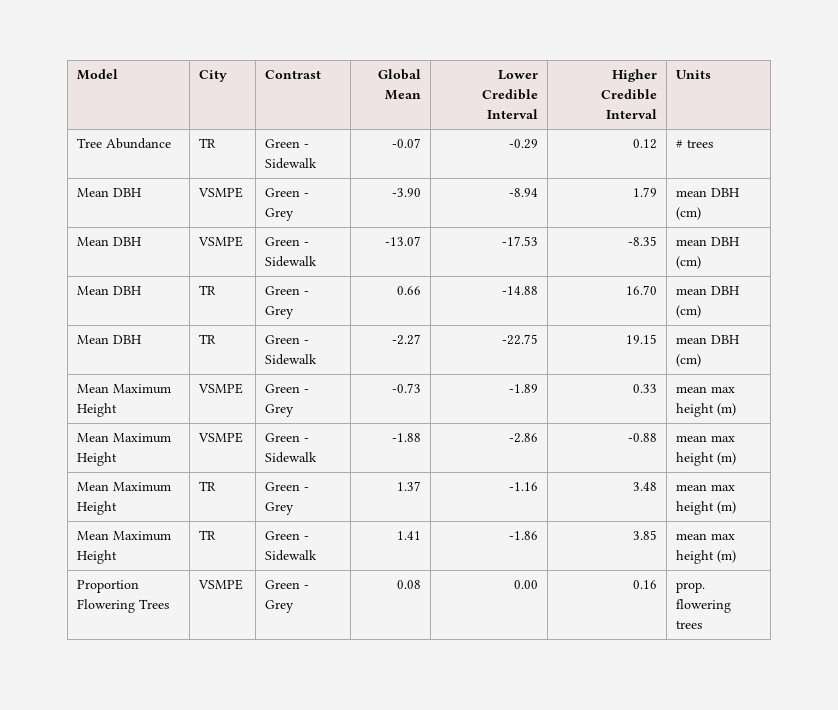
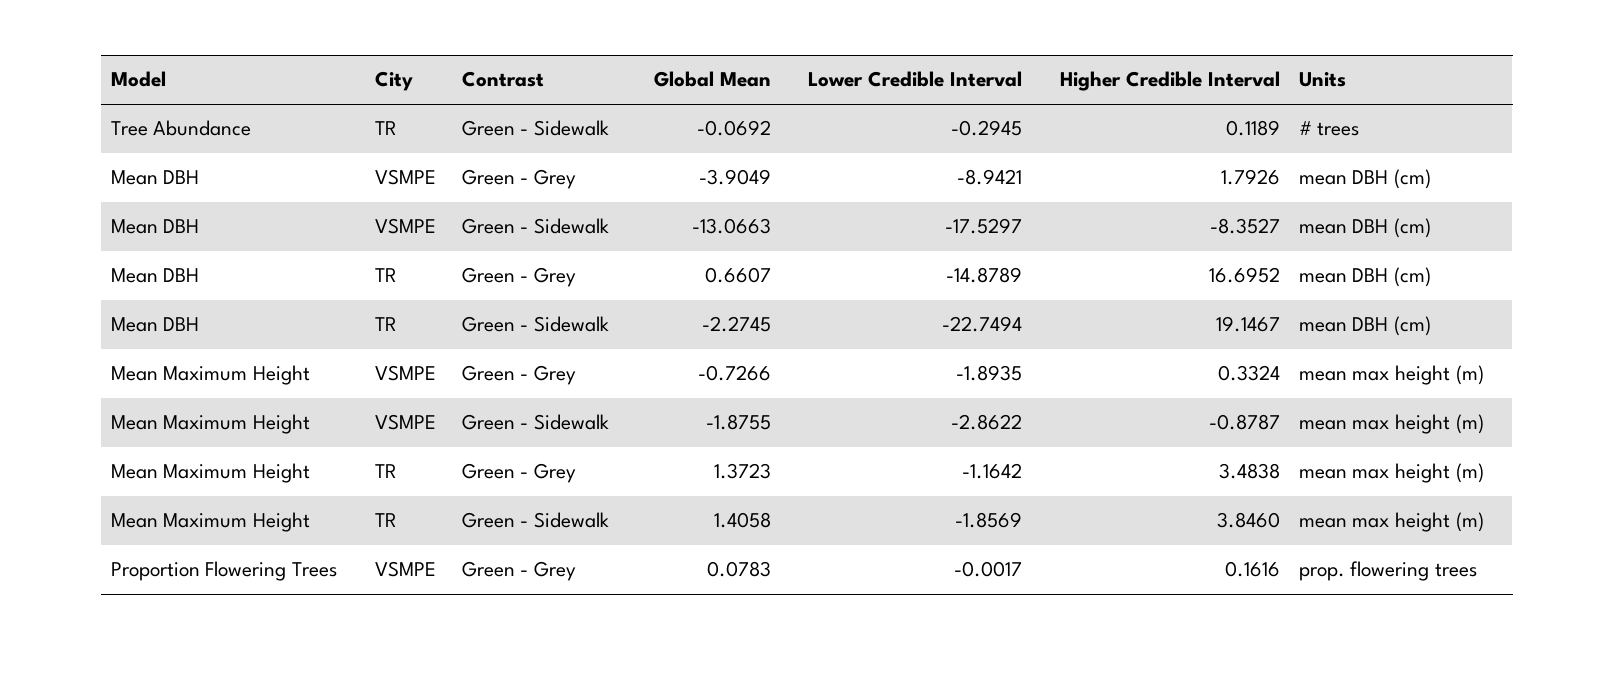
- Tree Abundance | TR | Green - Sidewalk | -0.07 | -0.29 | 0.12 | # trees
+ Tree Abundance | TR | Green - Sidewalk | -0.0692 | -0.2945 | 0.1189 | # trees
- Mean DBH | VSMPE | Green - Grey | -3.90 | -8.94 | 1.79 | mean DBH (cm)
+ Mean DBH | VSMPE | Green - Grey | -3.9049 | -8.9421 | 1.7926 | mean DBH (cm)
- Mean DBH | VSMPE | Green - Sidewalk | -13.07 | -17.53 | -8.35 | mean DBH (cm)
+ Mean DBH | VSMPE | Green - Sidewalk | -13.0663 | -17.5297 | -8.3527 | mean DBH (cm)
- Mean DBH | TR | Green - Grey | 0.66 | -14.88 | 16.70 | mean DBH (cm)
+ Mean DBH | TR | Green - Grey | 0.6607 | -14.8789 | 16.6952 | mean DBH (cm)
- Mean DBH | TR | Green - Sidewalk | -2.27 | -22.75 | 19.15 | mean DBH (cm)
+ Mean DBH | TR | Green - Sidewalk | -2.2745 | -22.7494 | 19.1467 | mean DBH (cm)
- Mean Maximum Height | VSMPE | Green - Grey | -0.73 | -1.89 | 0.33 | mean max height (m)
+ Mean Maximum Height | VSMPE | Green - Grey | -0.7266 | -1.8935 | 0.3324 | mean max height (m)
- Mean Maximum Height | VSMPE | Green - Sidewalk | -1.88 | -2.86 | -0.88 | mean max height (m)
+ Mean Maximum Height | VSMPE | Green - Sidewalk | -1.8755 | -2.8622 | -0.8787 | mean max height (m)
- Mean Maximum Height | TR | Green - Grey | 1.37 | -1.16 | 3.48 | mean max height (m)
+ Mean Maximum Height | TR | Green - Grey | 1.3723 | -1.1642 | 3.4838 | mean max height (m)
- Mean Maximum Height | TR | Green - Sidewalk | 1.41 | -1.86 | 3.85 | mean max height (m)
+ Mean Maximum Height | TR | Green - Sidewalk | 1.4058 | -1.8569 | 3.8460 | mean max height (m)
- Proportion Flowering Trees | VSMPE | Green - Grey | 0.08 | 0.00 | 0.16 | prop. flowering trees
+ Proportion Flowering Trees | VSMPE | Green - Grey | 0.0783 | -0.0017 | 0.1616 | prop. flowering trees

